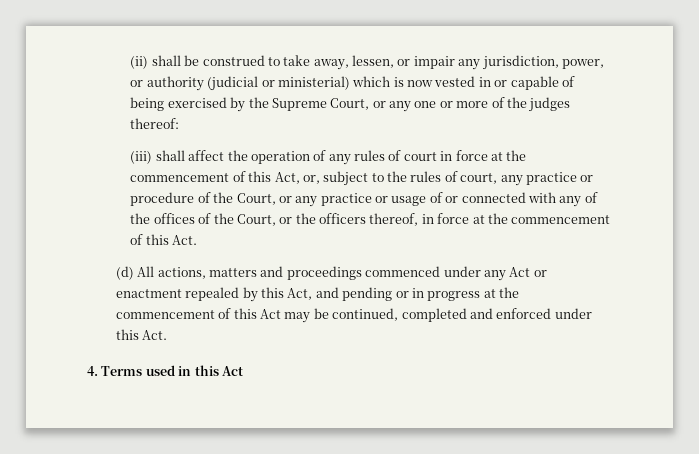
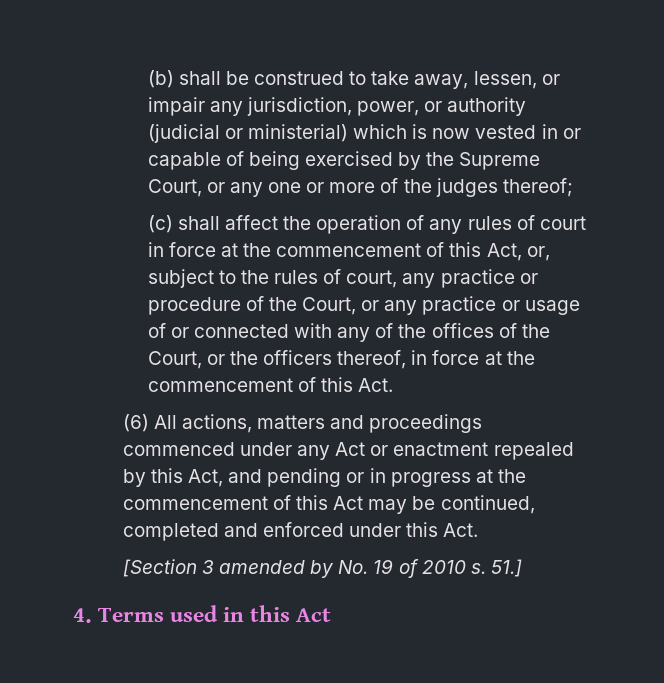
- (ii) shall be construed to take away, lessen, or impair any jurisdiction, power, or authority (judicial or ministerial) which is now vested in or capable of being exercised by the Supreme Court, or any one or more of the judges thereof:
- (iii) shall affect the operation of any rules of court in force at the commencement of this Act, or, subject to the rules of court, any practice or procedure of the Court, or any practice or usage of or connected with any of the offices of the Court, or the officers thereof, in force at the commencement of this Act.
+ (b) shall be construed to take away, lessen, or impair any jurisdiction, power, or authority (judicial or ministerial) which is now vested in or capable of being exercised by the Supreme Court, or any one or more of the judges thereof;
+ (c) shall affect the operation of any rules of court in force at the commencement of this Act, or, subject to the rules of court, any practice or procedure of the Court, or any practice or usage of or connected with any of the offices of the Court, or the officers thereof, in force at the commencement of this Act.
- (d) All actions, matters and proceedings commenced under any Act or enactment repealed by this Act, and pending or in progress at the commencement of this Act may be continued, completed and enforced under this Act.
+ (6) All actions, matters and proceedings commenced under any Act or enactment repealed by this Act, and pending or in progress at the commencement of this Act may be continued, completed and enforced under this Act.
+ [Section 3 amended by No. 19 of 2010 s. 51.]

